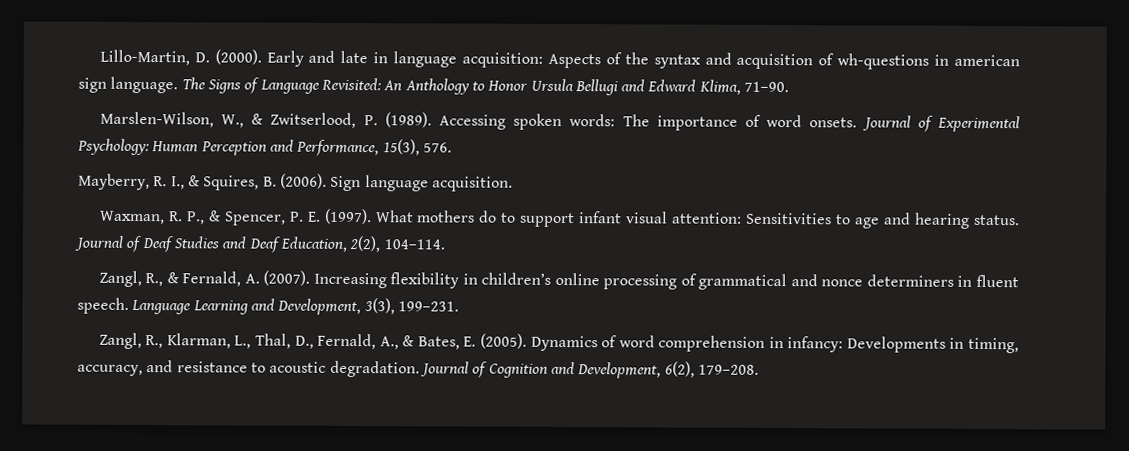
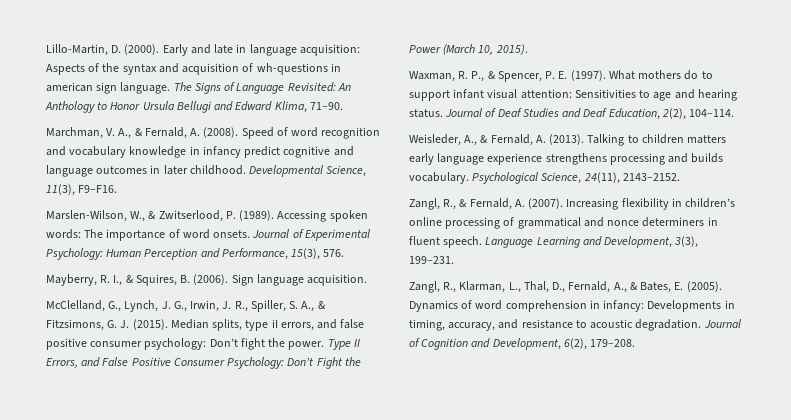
+ Marchman, V. A., & Fernald, A. (2008). Speed of word recognition and vocabulary knowledge in infancy predict cognitive and language outcomes in later childhood. Developmental Science, 11(3), F9–F16.
+ McClelland, G., Lynch, J. G., Irwin, J. R., Spiller, S. A., & Fitzsimons, G. J. (2015). Median splits, type iI errors, and false positive consumer psychology: Don’t fight the power. Type II Errors, and False Positive Consumer Psychology: Don’t Fight the Power (March 10, 2015).
+ Weisleder, A., & Fernald, A. (2013). Talking to children matters early language experience strengthens processing and builds vocabulary. Psychological Science, 24(11), 2143–2152.

